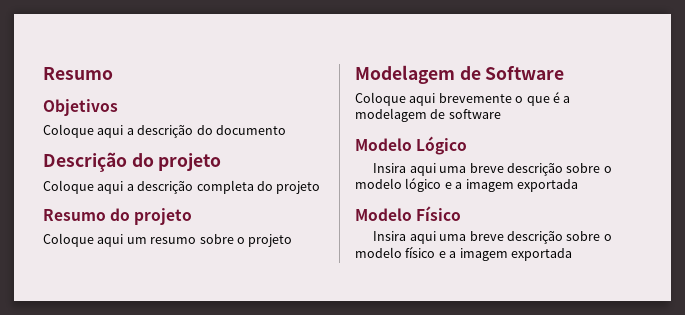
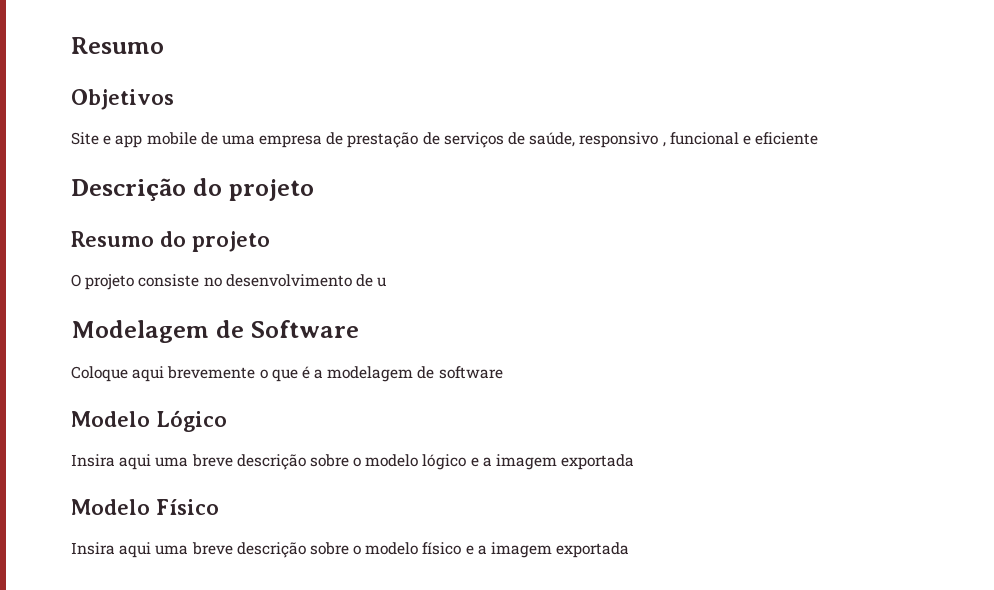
- Coloque aqui a descrição do documento
+ Site e app mobile de uma empresa de prestação de serviços de saúde, responsivo , funcional e eficiente
  Descrição do projeto
- Coloque aqui a descrição completa do projeto
  Resumo do projeto
- Coloque aqui um resumo sobre o projeto
+ O projeto consiste no desenvolvimento de u

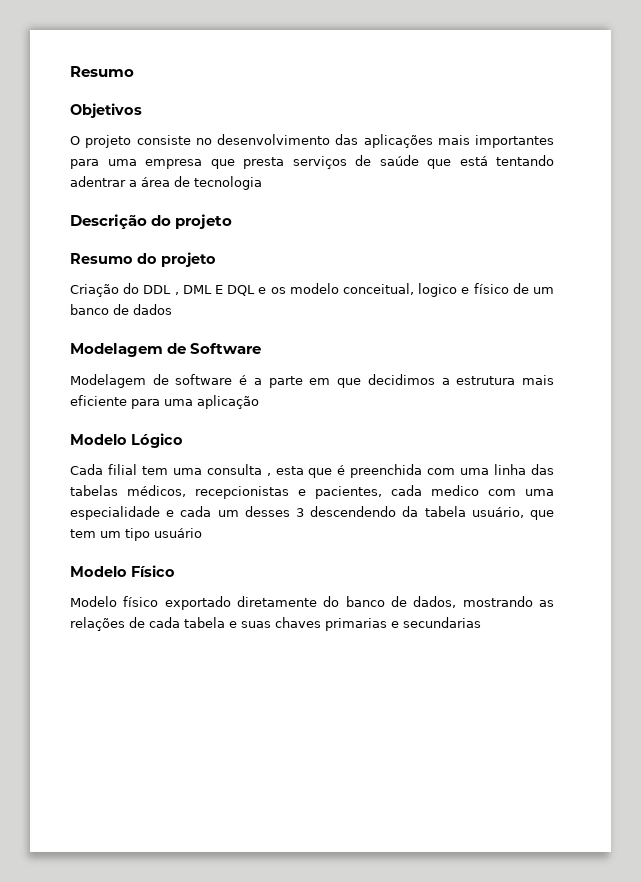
- Site e app mobile de uma empresa de prestação de serviços de saúde, responsivo , funcional e eficiente
+ O projeto consiste no desenvolvimento das aplicações mais importantes para uma empresa que presta serviços de saúde que está tentando adentrar a área de tecnologia
- O projeto consiste no desenvolvimento de u
+ Criação do DDL , DML E DQL e os modelo conceitual, logico e físico de um banco de dados
  Modelagem de Software
- Coloque aqui brevemente o que é a modelagem de software
+ Modelagem de software é a parte em que decidimos a estrutura mais eficiente para uma aplicação
  Modelo Lógico
- Insira aqui uma breve descrição sobre o modelo lógico e a imagem exportada
+ Cada filial tem uma consulta , esta que é preenchida com uma linha das tabelas médicos, recepcionistas e pacientes, cada medico com uma especialidade e cada um desses 3 descendendo da tabela usuário, que tem um tipo usuário
  Modelo Físico
- Insira aqui uma breve descrição sobre o modelo físico e a imagem exportada
+ Modelo físico exportado diretamente do banco de dados, mostrando as relações de cada tabela e suas chaves primarias e secundarias

